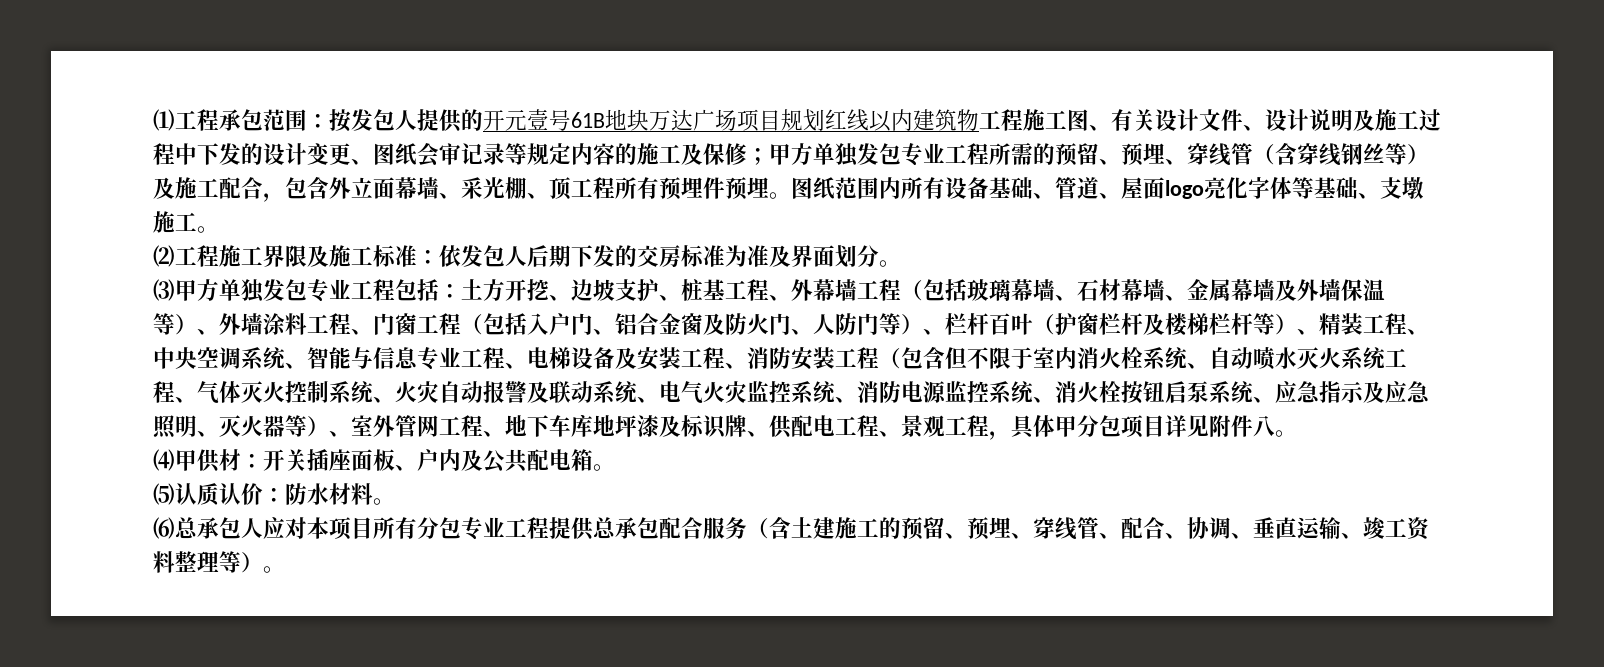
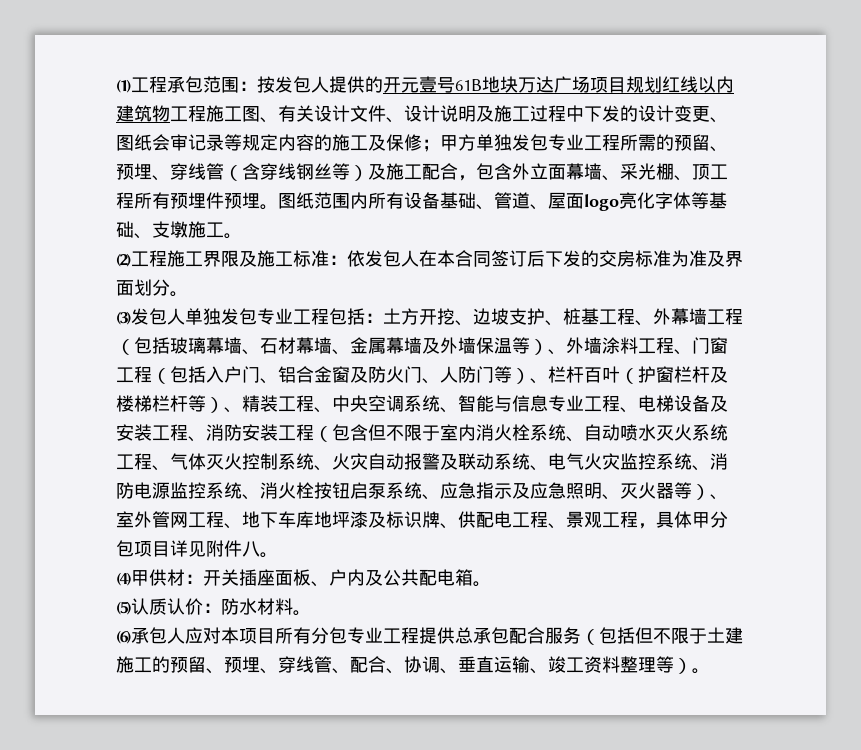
- ⑵工程施工界限及施工标准：依发包人后期下发的交房标准为准及界面划分。
+ ⑵工程施工界限及施工标准：依发包人在本合同签订后下发的交房标准为准及界面划分。
- ⑶甲方单独发包专业工程包括：
+ ⑶发包人单独发包专业工程包括：
- ⑹总承包人应对本项目所有分包专业工程提供总承包配合服务（含土建施工的预留、预埋、穿线管、配合、协调、垂直运输、竣工资料整理等）。
+ ⑹承包人应对本项目所有分包专业工程提供总承包配合服务（包括但不限于土建施工的预留、预埋、穿线管、配合、协调、垂直运输、竣工资料整理等）。

